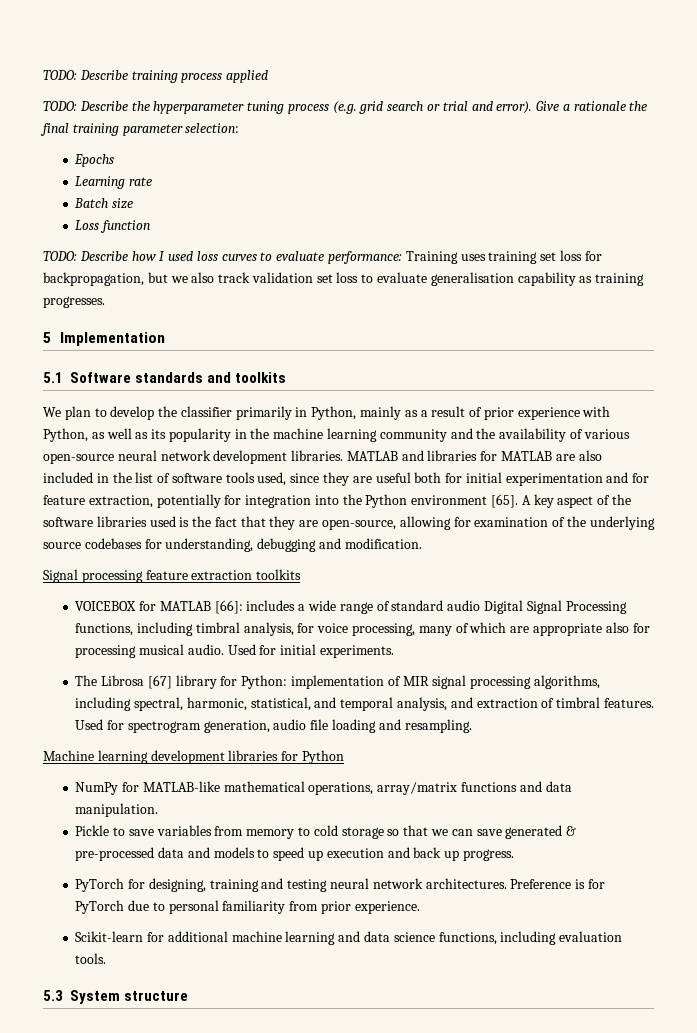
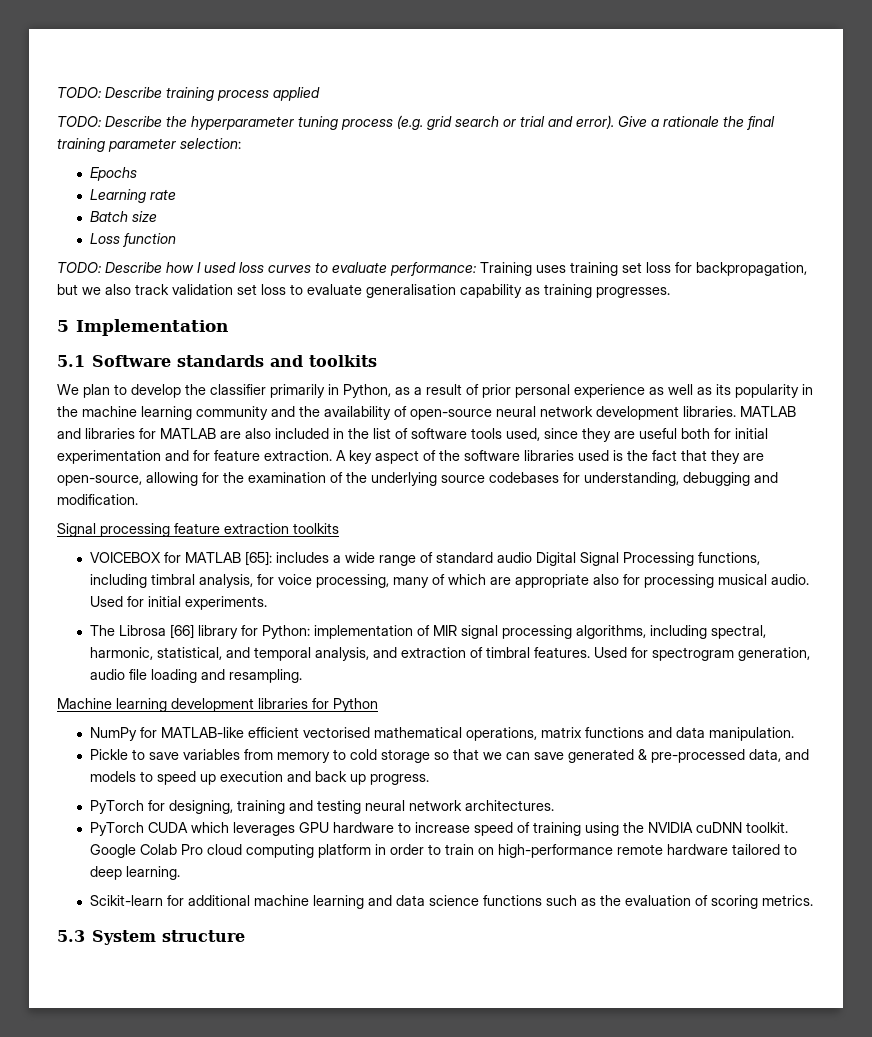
- We plan to develop the classifier primarily in Python, mainly as a result of prior experience with Python, as well as its popularity in the machine learning community and the availability of various open-source neural network development libraries.
+ We plan to develop the classifier primarily in Python, as a result of prior personal experience as well as its popularity in the machine learning community and the availability of open-source neural network development libraries.
- MATLAB and libraries for MATLAB are also included in the list of software tools used, since they are useful both for initial experimentation and for feature extraction, potentially for integration into the Python environment [65].
+ MATLAB and libraries for MATLAB are also included in the list of software tools used, since they are useful both for initial experimentation and for feature extraction.
- A key aspect of the software libraries used is the fact that they are open-source, allowing for examination of the underlying source codebases for understanding, debugging and modification.
+ A key aspect of the software libraries used is the fact that they are open-source, allowing for the examination of the underlying source codebases for understanding, debugging and modification.
- VOICEBOX for MATLAB [66]: includes a wide range of standard audio Digital Signal Processing functions, including timbral analysis, for voice processing, many of which are appropriate also for processing musical audio.
+ VOICEBOX for MATLAB [65]: includes a wide range of standard audio Digital Signal Processing functions, including timbral analysis, for voice processing, many of which are appropriate also for processing musical audio.
- The Librosa [67] library for Python: implementation of MIR signal processing algorithms, including spectral, harmonic, statistical, and temporal analysis, and extraction of timbral features.
+ The Librosa [66] library for Python: implementation of MIR signal processing algorithms, including spectral, harmonic, statistical, and temporal analysis, and extraction of timbral features.
- NumPy for MATLAB-like mathematical operations, array/matrix functions and data manipulation.
+ NumPy for MATLAB-like efficient vectorised mathematical operations, matrix functions and data manipulation.
- Pickle to save variables from memory to cold storage so that we can save generated & pre-processed data and models to speed up execution and back up progress.
+ Pickle to save variables from memory to cold storage so that we can save generated & pre-processed data, and models to speed up execution and back up progress.
- PyTorch for designing, training and testing neural network architectures. Preference is for PyTorch due to personal familiarity from prior experience.
+ PyTorch for designing, training and testing neural network architectures.
+ PyTorch CUDA which leverages GPU hardware to increase speed of training using the NVIDIA cuDNN toolkit. Google Colab Pro cloud computing platform in order to train on high-performance remote hardware tailored to deep learning.
- Scikit-learn for additional machine learning and data science functions, including evaluation tools.
+ Scikit-learn for additional machine learning and data science functions such as the evaluation of scoring metrics.

